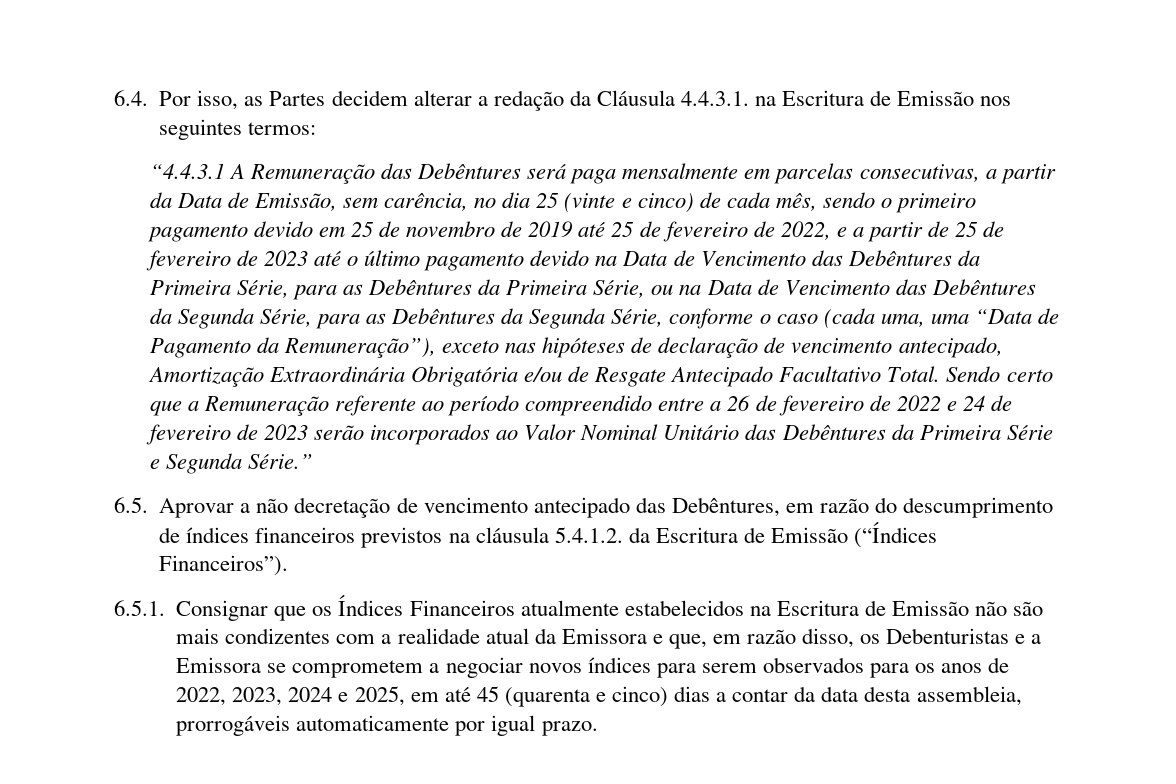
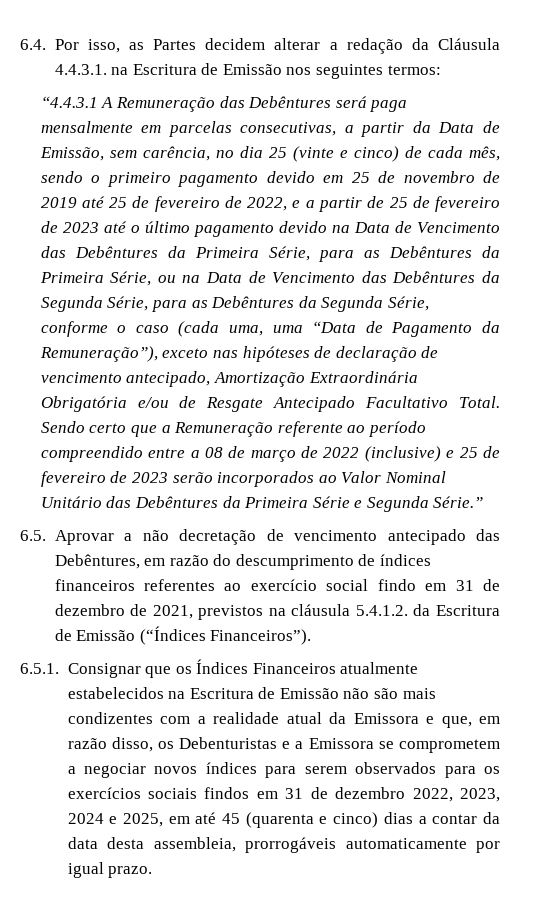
- Sendo certo que a Remuneração referente ao período compreendido entre a 26 de fevereiro de 2022 e 24 de fevereiro de 2023 serão incorporados ao Valor Nominal Unitário das Debêntures da Primeira Série e Segunda Série.”
+ Sendo certo que a Remuneração referente ao período compreendido entre a 08 de março de 2022 (inclusive) e 25 de fevereiro de 2023 serão incorporados ao Valor Nominal Unitário das Debêntures da Primeira Série e Segunda Série.”
- 6.5. Aprovar a não decretação de vencimento antecipado das Debêntures, em razão do descumprimento de índices financeiros previstos na cláusula 5.4.1.2. da Escritura de Emissão (“Índices Financeiros”).
+ 6.5. Aprovar a não decretação de vencimento antecipado das Debêntures, em razão do descumprimento de índices financeiros referentes ao exercício social findo em 31 de dezembro de 2021, previstos na cláusula 5.4.1.2. da Escritura de Emissão (“Índices Financeiros”).
- 6.5.1. Consignar que os Índices Financeiros atualmente estabelecidos na Escritura de Emissão não são mais condizentes com a realidade atual da Emissora e que, em razão disso, os Debenturistas e a Emissora se comprometem a negociar novos índices para serem observados para os anos de 2022, 2023, 2024 e 2025, em até 45 (quarenta e cinco) dias a contar da data desta assembleia, prorrogáveis automaticamente por igual prazo.
+ 6.5.1. Consignar que os Índices Financeiros atualmente estabelecidos na Escritura de Emissão não são mais condizentes com a realidade atual da Emissora e que, em razão disso, os Debenturistas e a Emissora se comprometem a negociar novos índices para serem observados para os exercícios sociais findos em 31 de dezembro 2022, 2023, 2024 e 2025, em até 45 (quarenta e cinco) dias a contar da data desta assembleia, prorrogáveis automaticamente por igual prazo.

